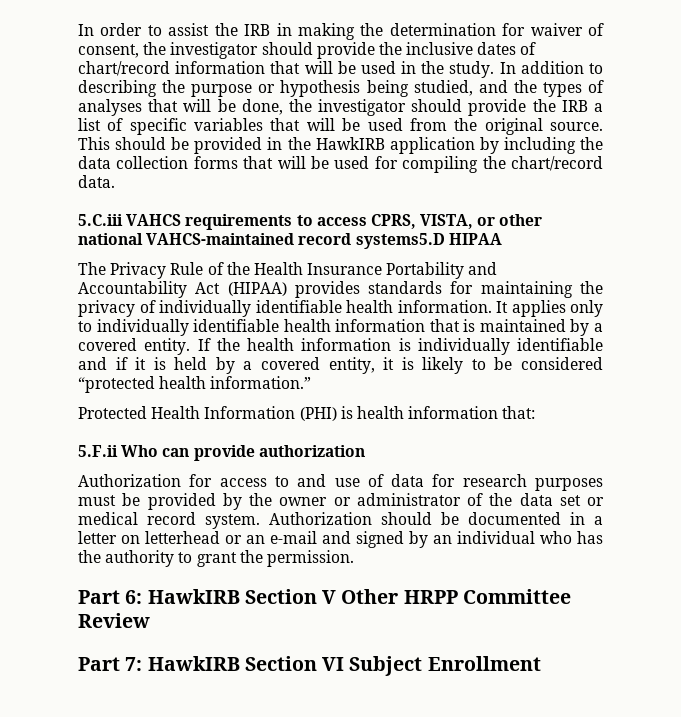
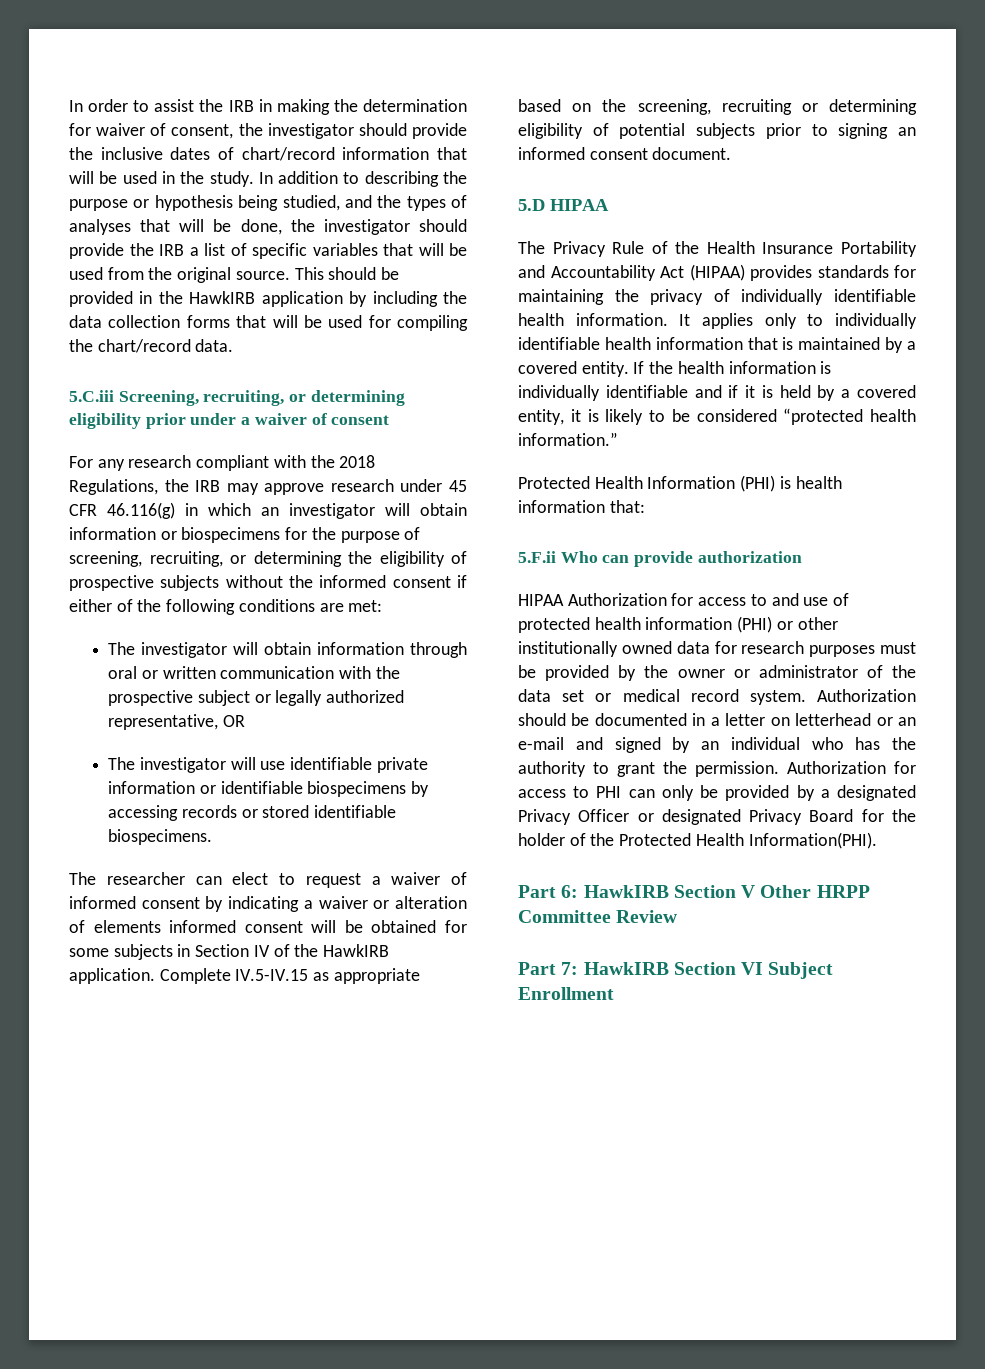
- 5.C.iii VAHCS requirements to access CPRS, VISTA, or other national VAHCS-maintained record systems5.D HIPAA
+ 5.C.iii Screening, recruiting, or determining eligibility prior under a waiver of consent
+ For any research compliant with the 2018 Regulations, the IRB may approve research under 45 CFR 46.116(g) in which an investigator will obtain information or biospecimens for the purpose of screening, recruiting, or determining the eligibility of prospective subjects without the informed consent if either of the following conditions are met:
+ The investigator will obtain information through oral or written communication with the prospective subject or legally authorized representative, OR
+ The investigator will use identifiable private information or identifiable biospecimens by accessing records or stored identifiable biospecimens.
+ The researcher can elect to request a waiver of informed consent by indicating a waiver or alteration of elements informed consent will be obtained for some subjects in Section IV of the HawkIRB application. Complete IV.5-IV.15 as appropriate based on the screening, recruiting or determining eligibility of potential subjects prior to signing an informed consent document.
+ 5.D HIPAA
- Authorization for access to and use of data for research purposes must be provided by the owner or administrator of the data set or medical record system.
+ HIPAA Authorization for access to and use of protected health information (PHI) or other institutionally owned data for research purposes must be provided by the owner or administrator of the data set or medical record system.
+ Authorization for access to PHI can only be provided by a designated Privacy Officer or designated Privacy Board for the holder of the Protected Health Information(PHI).

